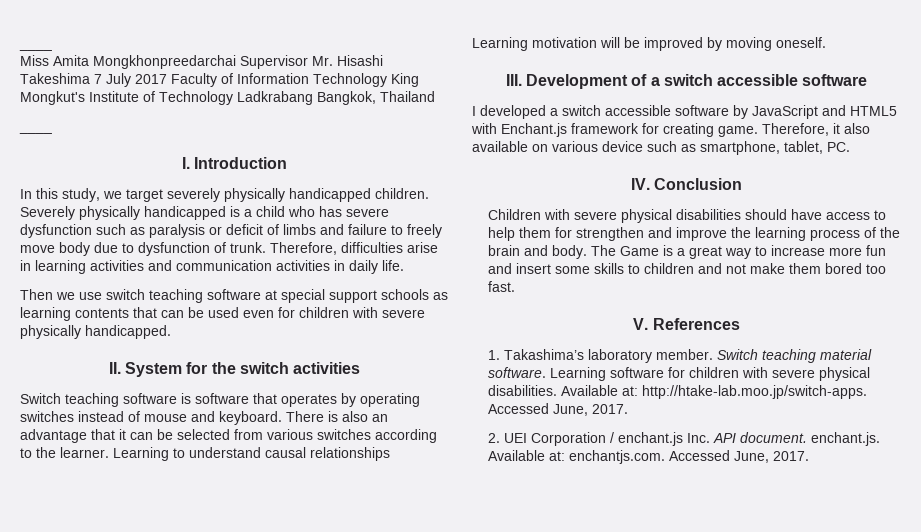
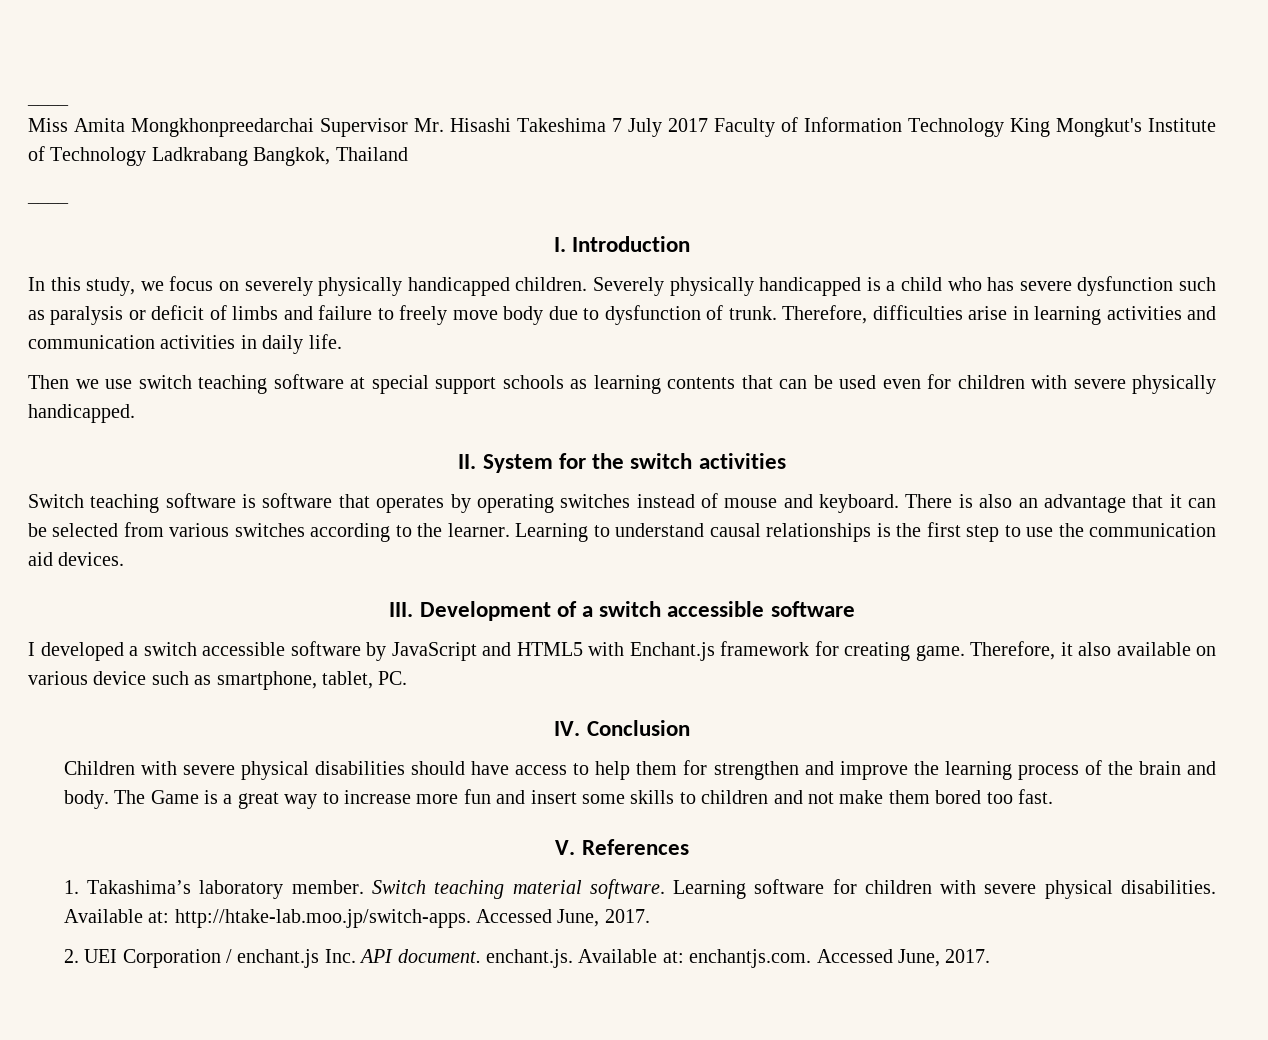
- In this study, we target severely physically handicapped children.
+ In this study, we focus on severely physically handicapped children.
- Learning to understand causal relationships Learning motivation will be improved by moving oneself.
+ Learning to understand causal relationships is the first step to use the communication aid devices.

